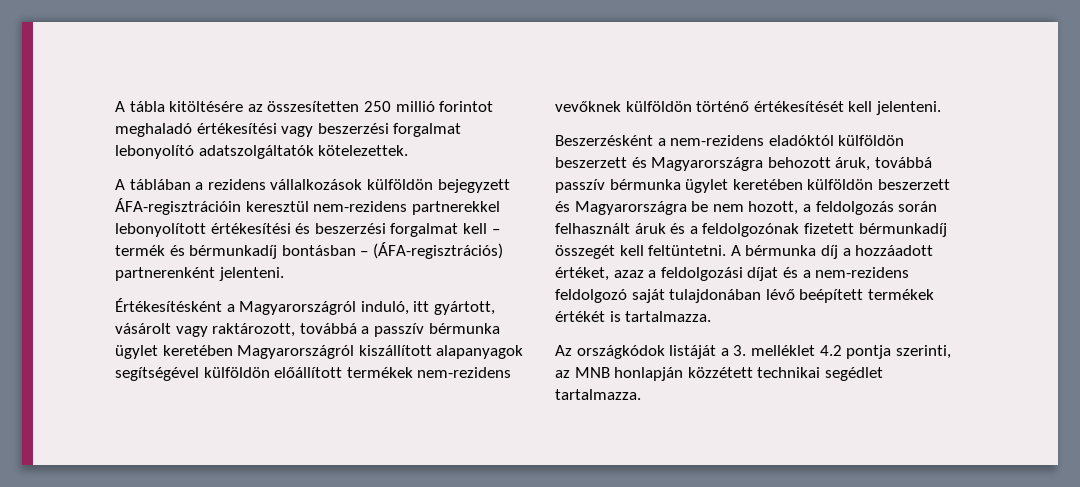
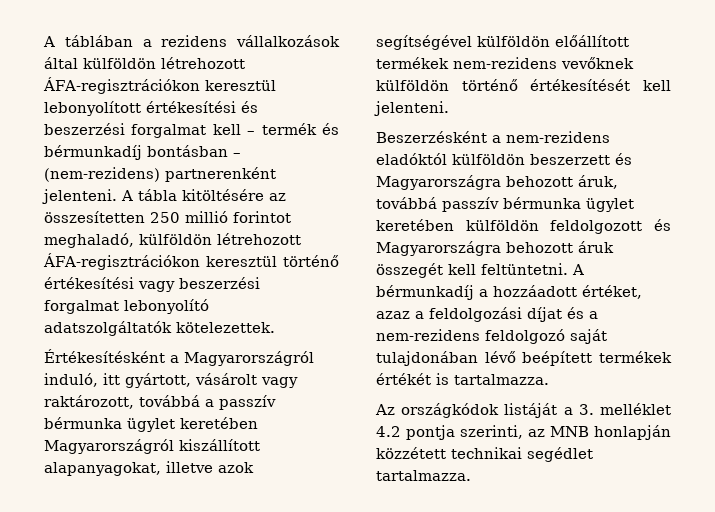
- A tábla kitöltésére az összesítetten 250 millió forintot meghaladó értékesítési vagy beszerzési forgalmat lebonyolító adatszolgáltatók kötelezettek.
- A táblában a rezidens vállalkozások külföldön bejegyzett ÁFA-regisztrációin keresztül nem-rezidens partnerekkel lebonyolított értékesítési és beszerzési forgalmat kell – termék és bérmunkadíj bontásban – (ÁFA-regisztrációs) partnerenként jelenteni.
+ A táblában a rezidens vállalkozások által külföldön létrehozott ÁFA-regisztrációkon keresztül lebonyolított értékesítési és beszerzési forgalmat kell – termék és bérmunkadíj bontásban – (nem-rezidens) partnerenként jelenteni. A tábla kitöltésére az összesítetten 250 millió forintot meghaladó, külföldön létrehozott ÁFA-regisztrációkon keresztül történő értékesítési vagy beszerzési forgalmat lebonyolító adatszolgáltatók kötelezettek.
- Értékesítésként a Magyarországról induló, itt gyártott, vásárolt vagy raktározott, továbbá a passzív bérmunka ügylet keretében Magyarországról kiszállított alapanyagok segítségével külföldön előállított termékek nem-rezidens vevőknek külföldön történő értékesítését kell jelenteni.
+ Értékesítésként a Magyarországról induló, itt gyártott, vásárolt vagy raktározott, továbbá a passzív bérmunka ügylet keretében Magyarországról kiszállított alapanyagokat, illetve azok segítségével külföldön előállított termékek nem-rezidens vevőknek külföldön történő értékesítését kell jelenteni.
- Beszerzésként a nem-rezidens eladóktól külföldön beszerzett és Magyarországra behozott áruk, továbbá passzív bérmunka ügylet keretében külföldön beszerzett és Magyarországra be nem hozott, a feldolgozás során felhasznált áruk és a feldolgozónak fizetett bérmunkadíj összegét kell feltüntetni.
+ Beszerzésként a nem-rezidens eladóktól külföldön beszerzett és Magyarországra behozott áruk, továbbá passzív bérmunka ügylet keretében külföldön feldolgozott és Magyarországra behozott áruk összegét kell feltüntetni.
- A bérmunka díj a hozzáadott értéket, azaz a feldolgozási díjat és a nem-rezidens feldolgozó saját tulajdonában lévő beépített termékek értékét is tartalmazza.
+ A bérmunkadíj a hozzáadott értéket, azaz a feldolgozási díjat és a nem-rezidens feldolgozó saját tulajdonában lévő beépített termékek értékét is tartalmazza.

